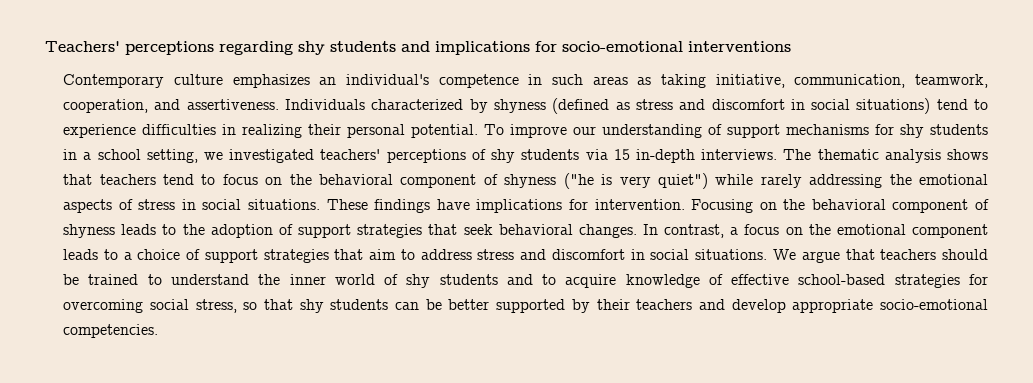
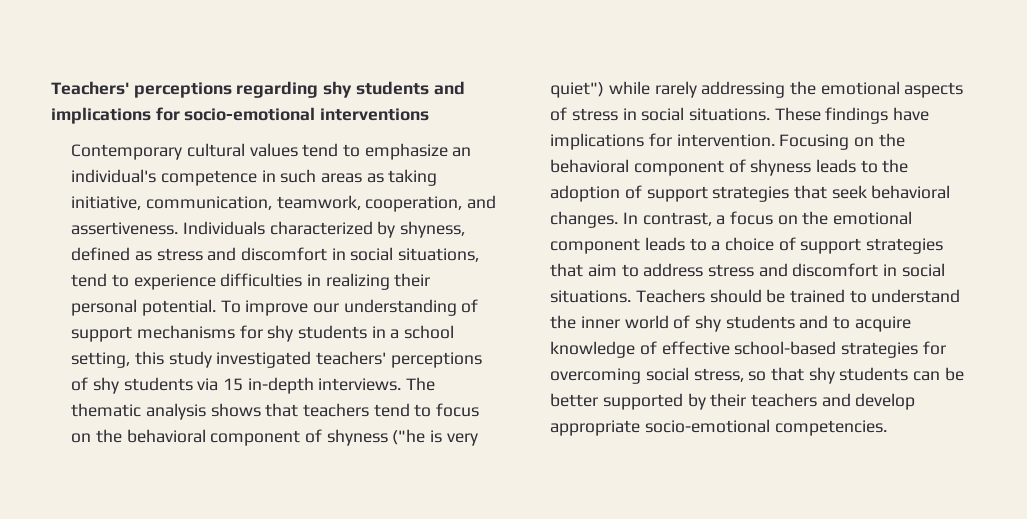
- Contemporary culture emphasizes an individual's competence in such areas as taking initiative, communication, teamwork, cooperation, and assertiveness.
+ Contemporary cultural values tend to emphasize an individual's competence in such areas as taking initiative, communication, teamwork, cooperation, and assertiveness.
- Individuals characterized by shyness (defined as stress and discomfort in social situations) tend to experience difficulties in realizing their personal potential.
+ Individuals characterized by shyness, defined as stress and discomfort in social situations, tend to experience difficulties in realizing their personal potential.
- To improve our understanding of support mechanisms for shy students in a school setting, we investigated teachers' perceptions of shy students via 15 in-depth interviews.
+ To improve our understanding of support mechanisms for shy students in a school setting, this study investigated teachers' perceptions of shy students via 15 in-depth interviews.
- We argue that teachers should be trained to understand the inner world of shy students and to acquire knowledge of effective school-based strategies for overcoming social stress, so that shy students can be better supported by their teachers and develop appropriate socio-emotional competencies.
+ Teachers should be trained to understand the inner world of shy students and to acquire knowledge of effective school-based strategies for overcoming social stress, so that shy students can be better supported by their teachers and develop appropriate socio-emotional competencies.

